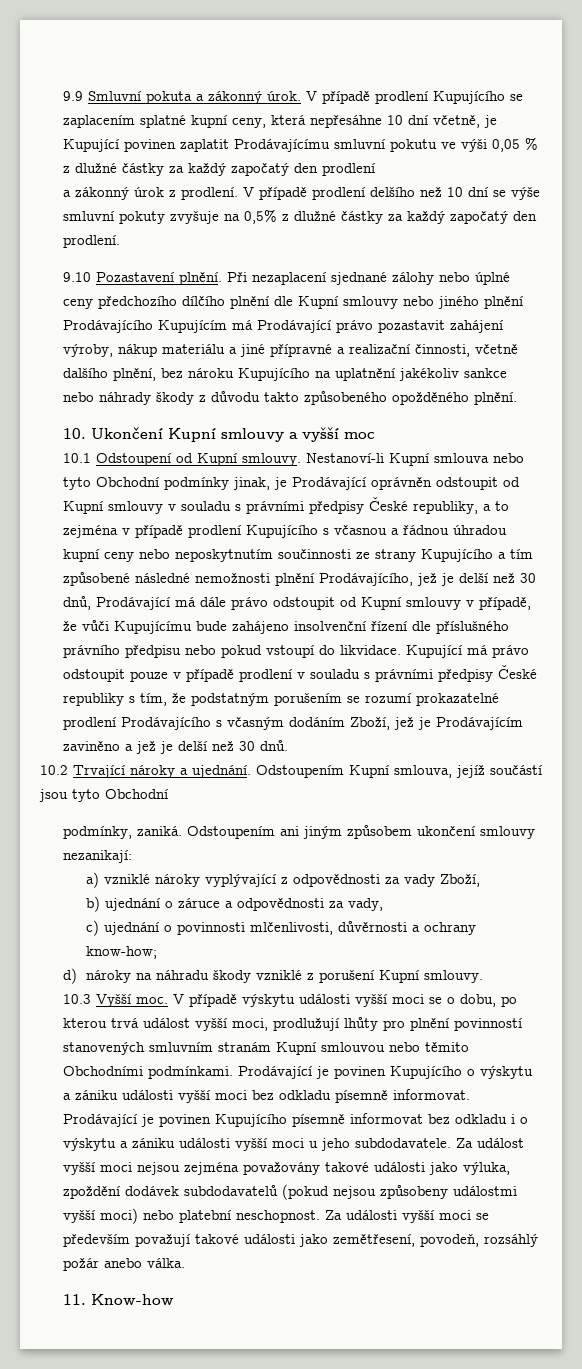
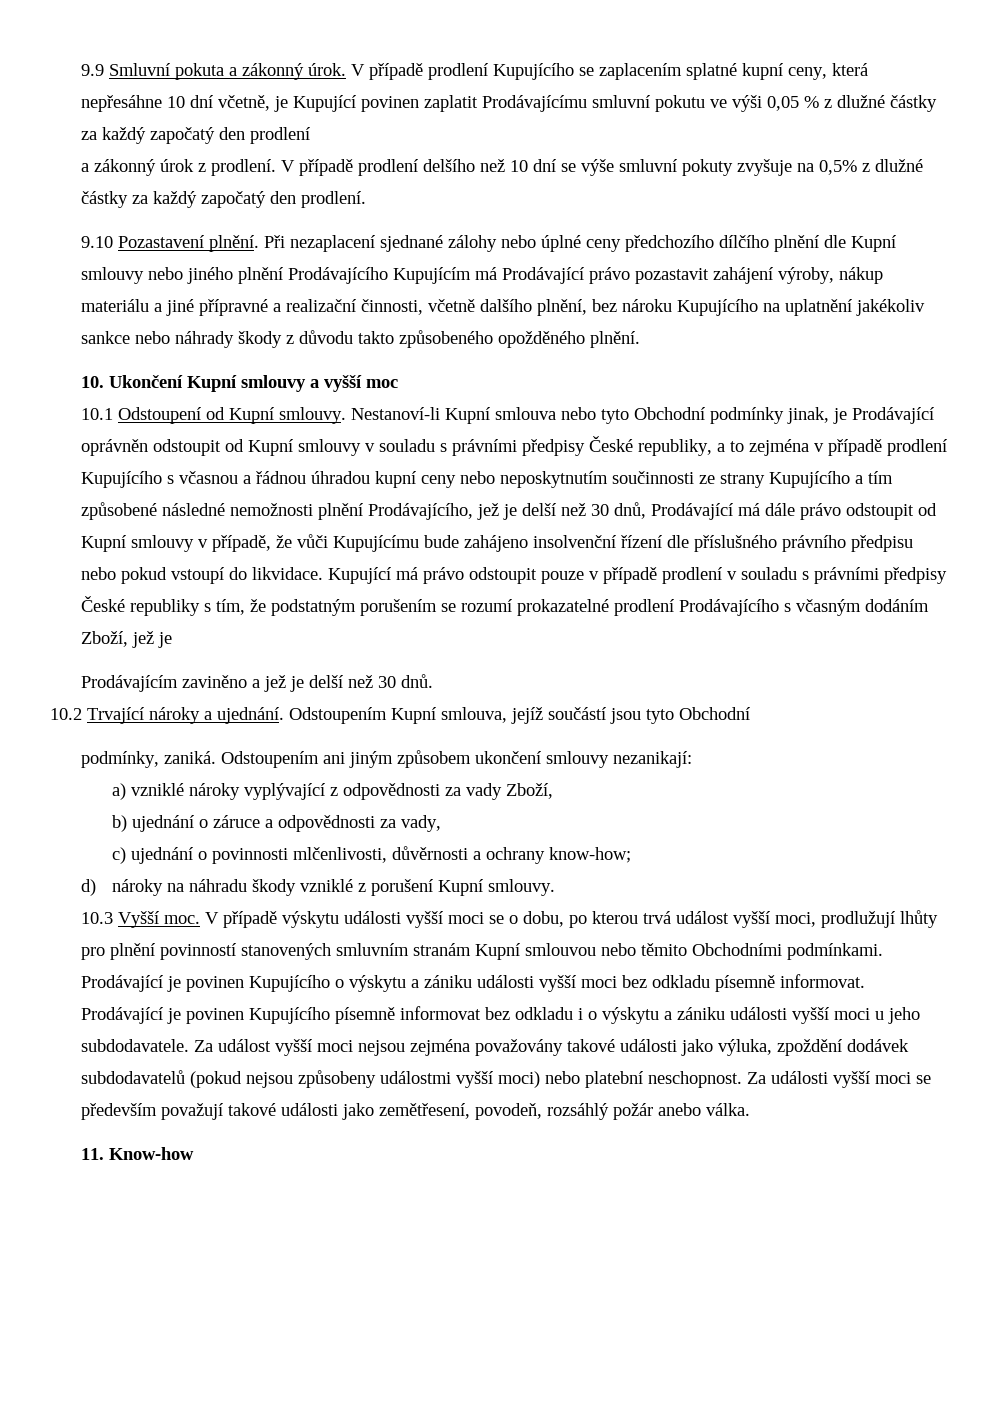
- Kupující má právo odstoupit pouze v případě prodlení v souladu s právními předpisy České republiky s tím, že podstatným porušením se rozumí prokazatelné prodlení Prodávajícího s včasným dodáním Zboží, jež je Prodávajícím zaviněno a jež je delší než 30 dnů.
+ Kupující má právo odstoupit pouze v případě prodlení v souladu s právními předpisy České republiky s tím, že podstatným porušením se rozumí prokazatelné prodlení Prodávajícího s včasným dodáním Zboží, jež je
+ Prodávajícím zaviněno a jež je delší než 30 dnů.

